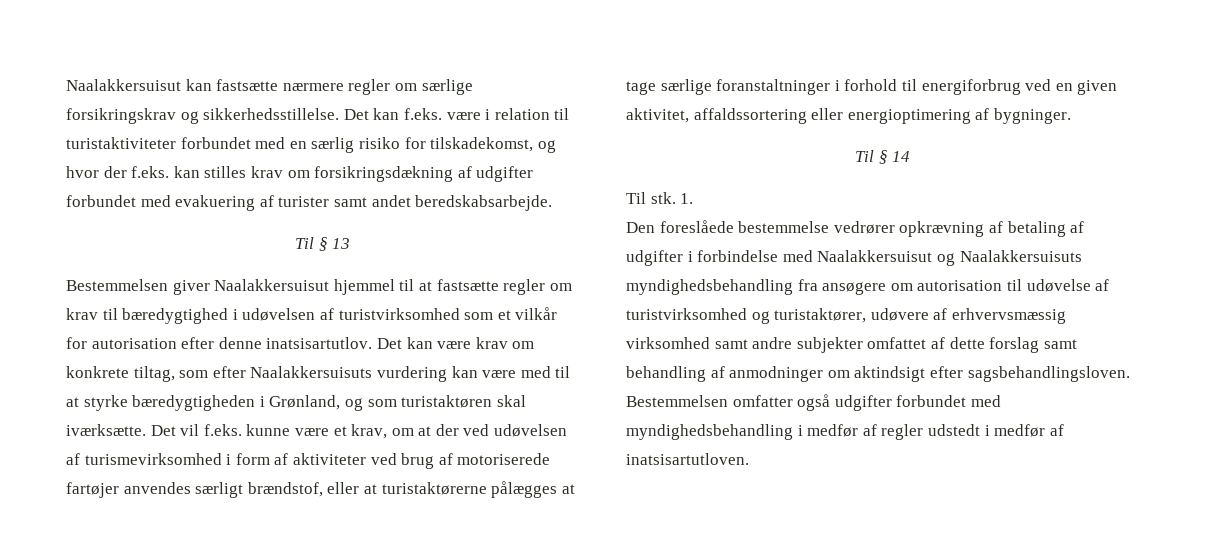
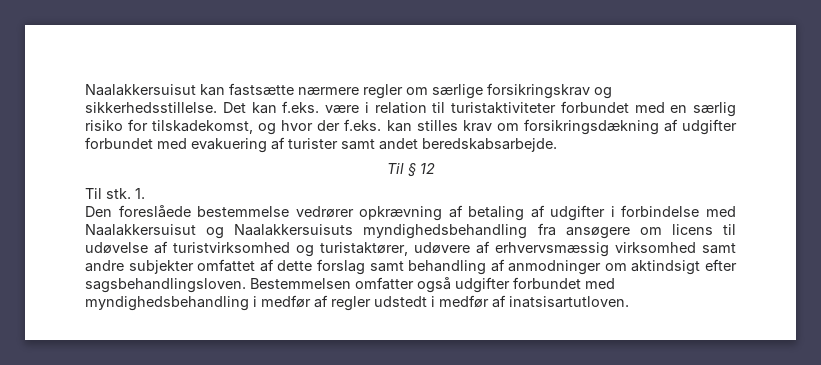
- Til § 13
- Bestemmelsen giver Naalakkersuisut hjemmel til at fastsætte regler om krav til bæredygtighed i udøvelsen af turistvirksomhed som et vilkår for autorisation efter denne inatsisartutlov. Det kan være krav om konkrete tiltag, som efter Naalakkersuisuts vurdering kan være med til at styrke bæredygtigheden i Grønland, og som turistaktøren skal iværksætte. Det vil f.eks. kunne være et krav, om at der ved udøvelsen af turismevirksomhed i form af aktiviteter ved brug af motoriserede fartøjer anvendes særligt brændstof, eller at turistaktørerne pålægges at tage særlige foranstaltninger i forhold til energiforbrug ved en given aktivitet, affaldssortering eller energioptimering af bygninger.
- Til § 14
+ Til § 12
- Den foreslåede bestemmelse vedrører opkrævning af betaling af udgifter i forbindelse med Naalakkersuisut og Naalakkersuisuts myndighedsbehandling fra ansøgere om autorisation til udøvelse af turistvirksomhed og turistaktører, udøvere af erhvervsmæssig virksomhed samt andre subjekter omfattet af dette forslag samt behandling af anmodninger om aktindsigt efter sagsbehandlingsloven.
+ Den foreslåede bestemmelse vedrører opkrævning af betaling af udgifter i forbindelse med Naalakkersuisut og Naalakkersuisuts myndighedsbehandling fra ansøgere om licens til udøvelse af turistvirksomhed og turistaktører, udøvere af erhvervsmæssig virksomhed samt andre subjekter omfattet af dette forslag samt behandling af anmodninger om aktindsigt efter sagsbehandlingsloven.

